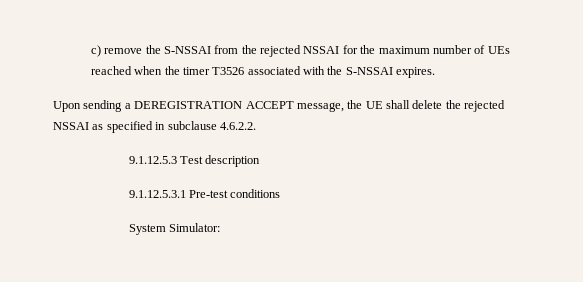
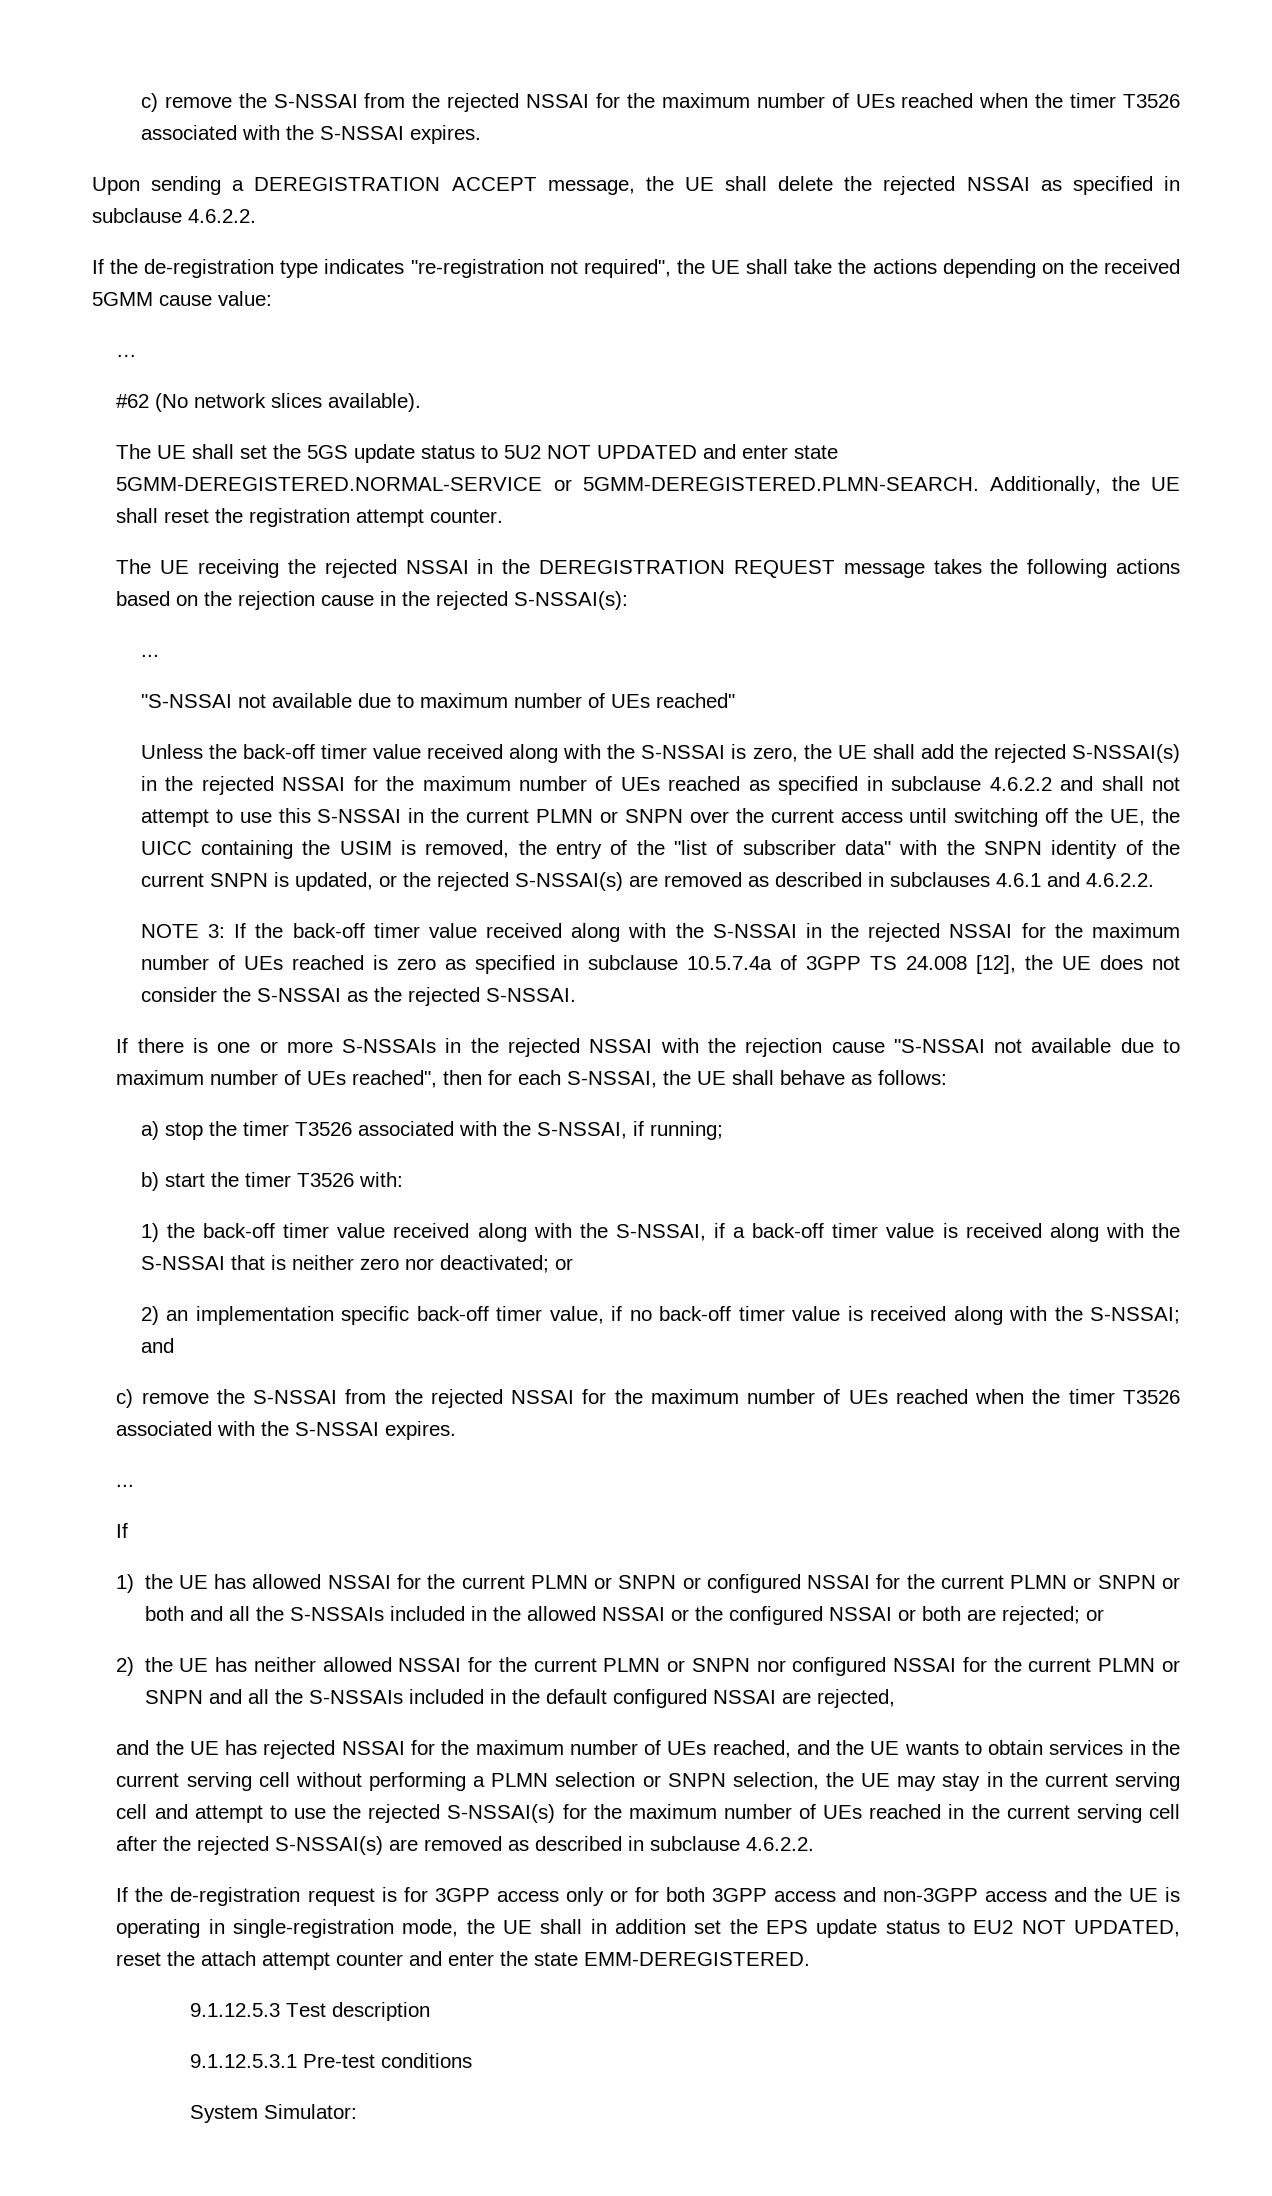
+ If the de-registration type indicates "re-registration not required", the UE shall take the actions depending on the received 5GMM cause value:
+ …
+ #62 (No network slices available).
+ The UE shall set the 5GS update status to 5U2 NOT UPDATED and enter state 5GMM-DEREGISTERED.NORMAL-SERVICE or 5GMM-DEREGISTERED.PLMN-SEARCH. Additionally, the UE shall reset the registration attempt counter.
+ The UE receiving the rejected NSSAI in the DEREGISTRATION REQUEST message takes the following actions based on the rejection cause in the rejected S-NSSAI(s):
+ ...
+ "S-NSSAI not available due to maximum number of UEs reached"
+ Unless the back-off timer value received along with the S-NSSAI is zero, the UE shall add the rejected S-NSSAI(s) in the rejected NSSAI for the maximum number of UEs reached as specified in subclause 4.6.2.2 and shall not attempt to use this S-NSSAI in the current PLMN or SNPN over the current access until switching off the UE, the UICC containing the USIM is removed, the entry of the "list of subscriber data" with the SNPN identity of the current SNPN is updated, or the rejected S-NSSAI(s) are removed as described in subclauses 4.6.1 and 4.6.2.2.
+ NOTE 3: If the back-off timer value received along with the S-NSSAI in the rejected NSSAI for the maximum number of UEs reached is zero as specified in subclause 10.5.7.4a of 3GPP TS 24.008 [12], the UE does not consider the S-NSSAI as the rejected S-NSSAI.
+ If there is one or more S-NSSAIs in the rejected NSSAI with the rejection cause "S-NSSAI not available due to maximum number of UEs reached", then for each S-NSSAI, the UE shall behave as follows:
+ a) stop the timer T3526 associated with the S-NSSAI, if running;
+ b) start the timer T3526 with:
+ 1) the back-off timer value received along with the S-NSSAI, if a back-off timer value is received along with the S-NSSAI that is neither zero nor deactivated; or
+ 2) an implementation specific back-off timer value, if no back-off timer value is received along with the S-NSSAI; and
+ c) remove the S-NSSAI from the rejected NSSAI for the maximum number of UEs reached when the timer T3526 associated with the S-NSSAI expires.
+ ...
+ If
+ 1) the UE has allowed NSSAI for the current PLMN or SNPN or configured NSSAI for the current PLMN or SNPN or both and all the S-NSSAIs included in the allowed NSSAI or the configured NSSAI or both are rejected; or
+ 2) the UE has neither allowed NSSAI for the current PLMN or SNPN nor configured NSSAI for the current PLMN or SNPN and all the S-NSSAIs included in the default configured NSSAI are rejected,
+ and the UE has rejected NSSAI for the maximum number of UEs reached, and the UE wants to obtain services in the current serving cell without performing a PLMN selection or SNPN selection, the UE may stay in the current serving cell and attempt to use the rejected S-NSSAI(s) for the maximum number of UEs reached in the current serving cell after the rejected S-NSSAI(s) are removed as described in subclause 4.6.2.2.
+ If the de-registration request is for 3GPP access only or for both 3GPP access and non-3GPP access and the UE is operating in single-registration mode, the UE shall in addition set the EPS update status to EU2 NOT UPDATED, reset the attach attempt counter and enter the state EMM-DEREGISTERED.

